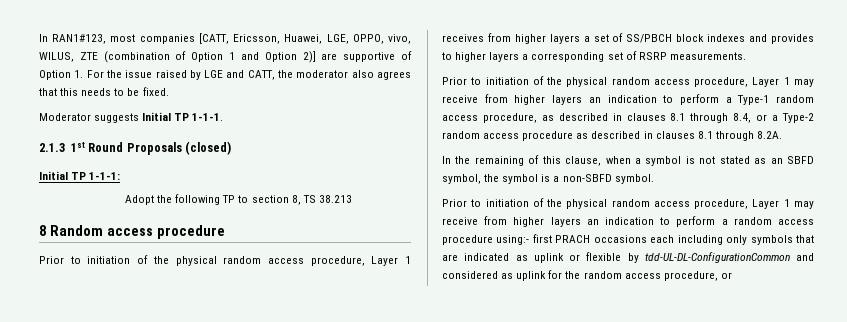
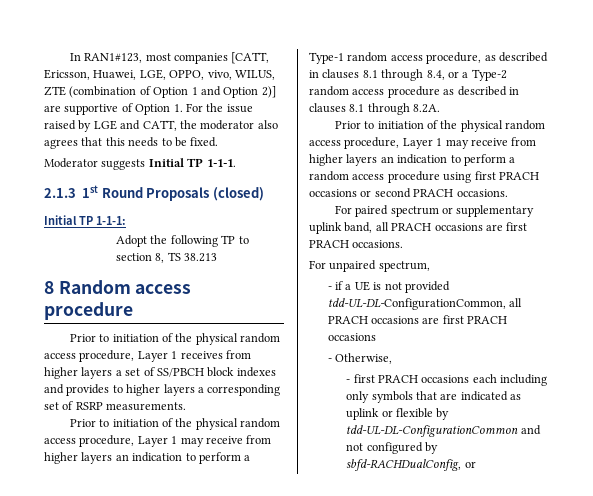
- In the remaining of this clause, when a symbol is not stated as an SBFD symbol, the symbol is a non-SBFD symbol.
- Prior to initiation of the physical random access procedure, Layer 1 may receive from higher layers an indication to perform a random access procedure using:- first PRACH occasions each including only symbols that are indicated as uplink or flexible by tdd-UL-DL-ConfigurationCommon and considered as uplink for the random access procedure, or
+ Prior to initiation of the physical random access procedure, Layer 1 may receive from higher layers an indication to perform a random access procedure using first PRACH occasions or second PRACH occasions.
+ For paired spectrum or supplementary uplink band, all PRACH occasions are first PRACH occasions.
+ For unpaired spectrum,
+ - if a UE is not provided tdd-UL-DL-ConfigurationCommon, all PRACH occasions are first PRACH occasions
+ - Otherwise,
+ - first PRACH occasions each including only symbols that are indicated as uplink or flexible by tdd-UL-DL-ConfigurationCommon and not configured by sbfd-RACHDualConfig, or

